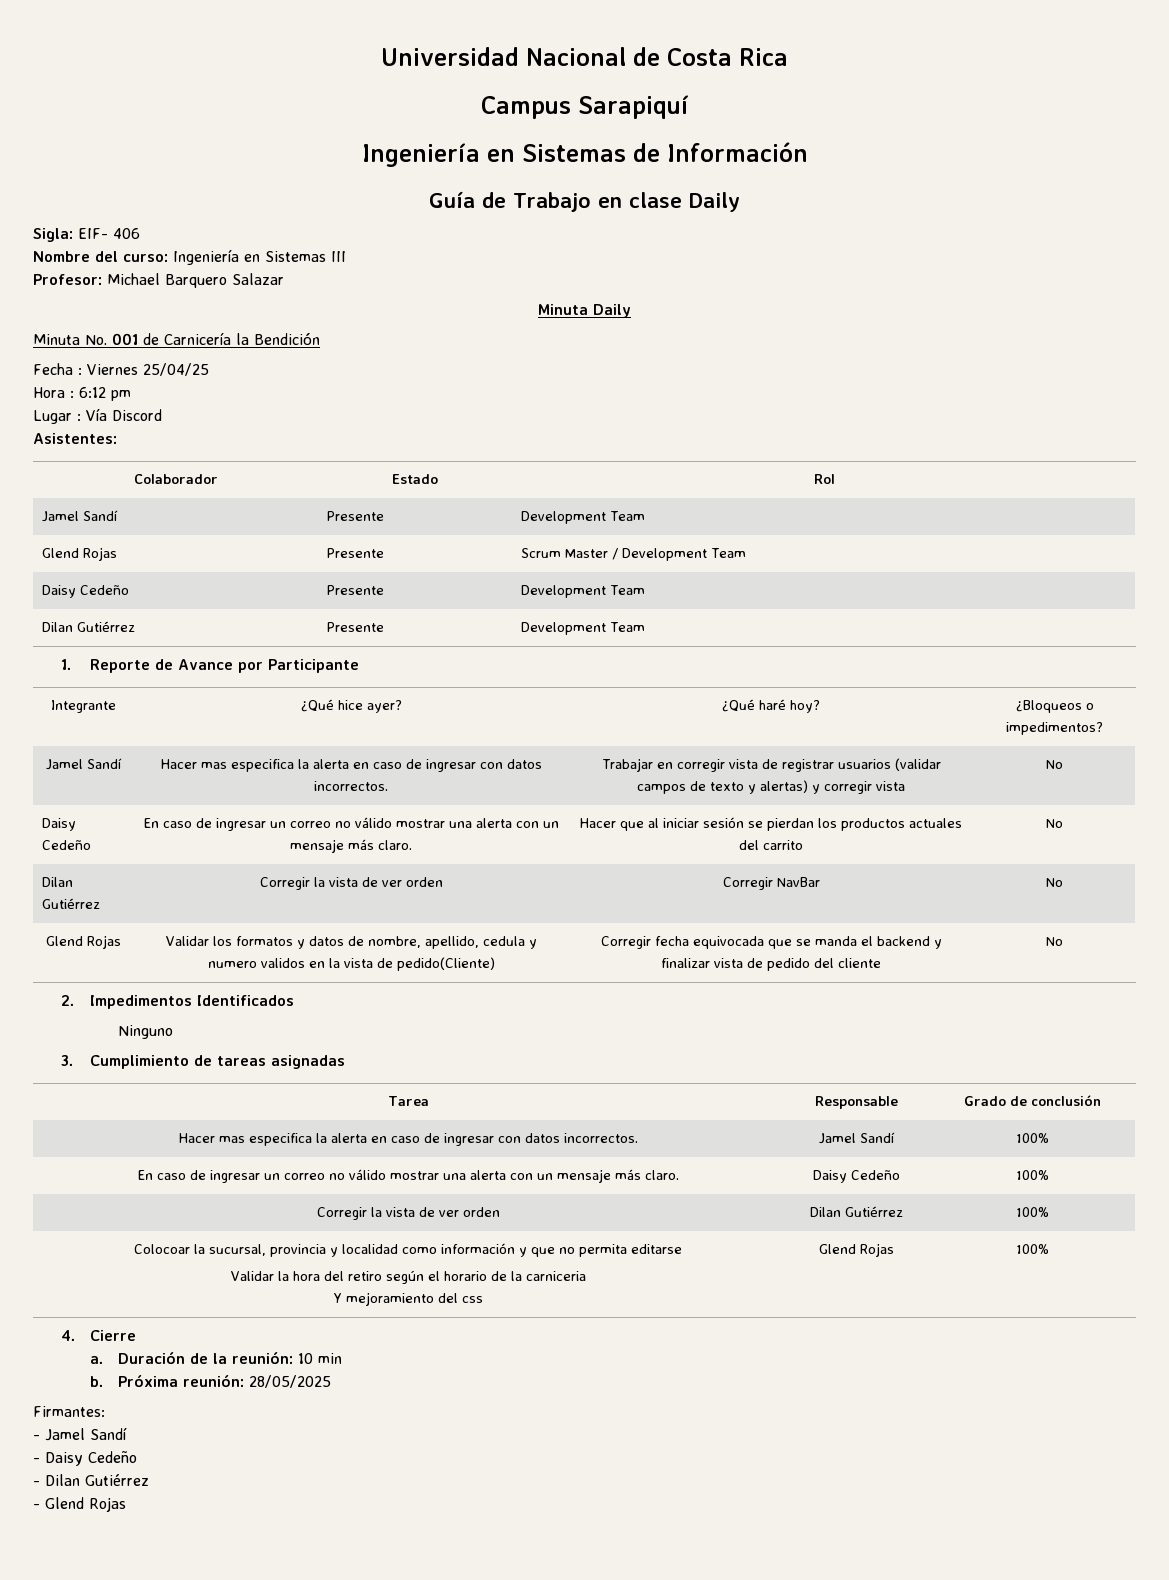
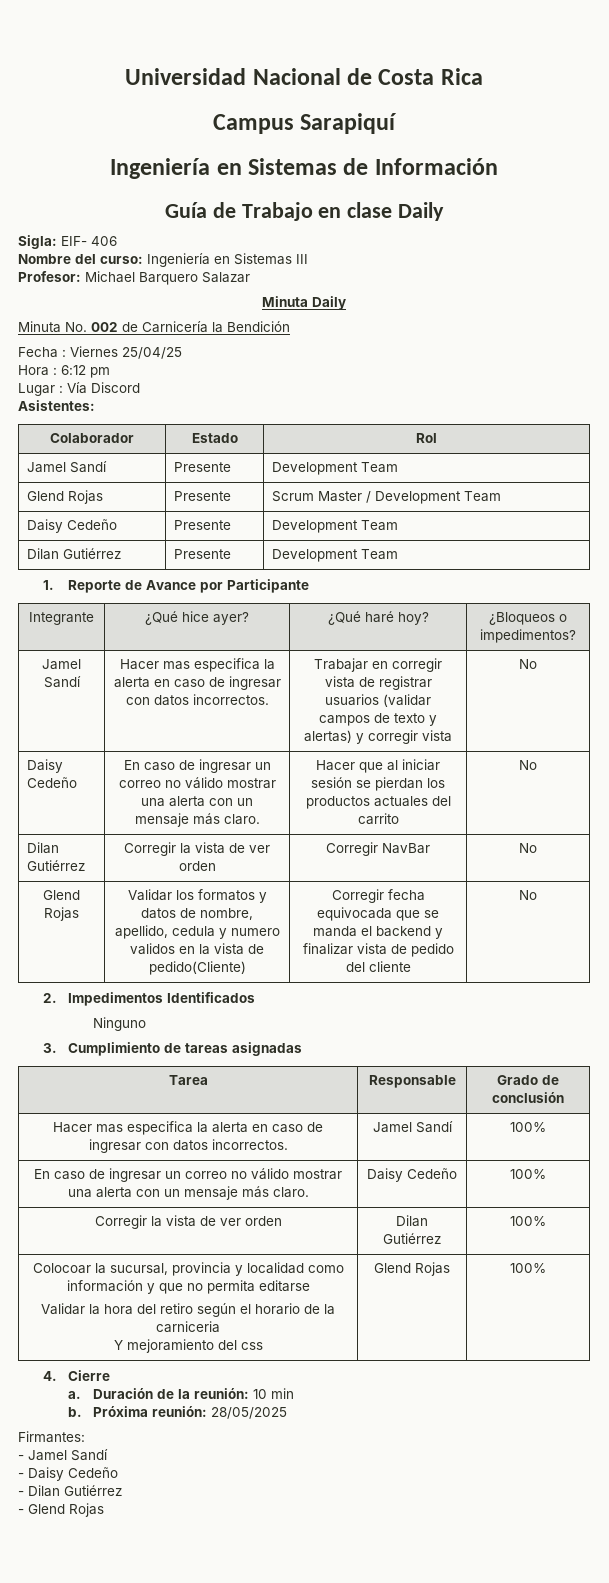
- Minuta No. 001 de Carnicería la Bendición
+ Minuta No. 002 de Carnicería la Bendición

